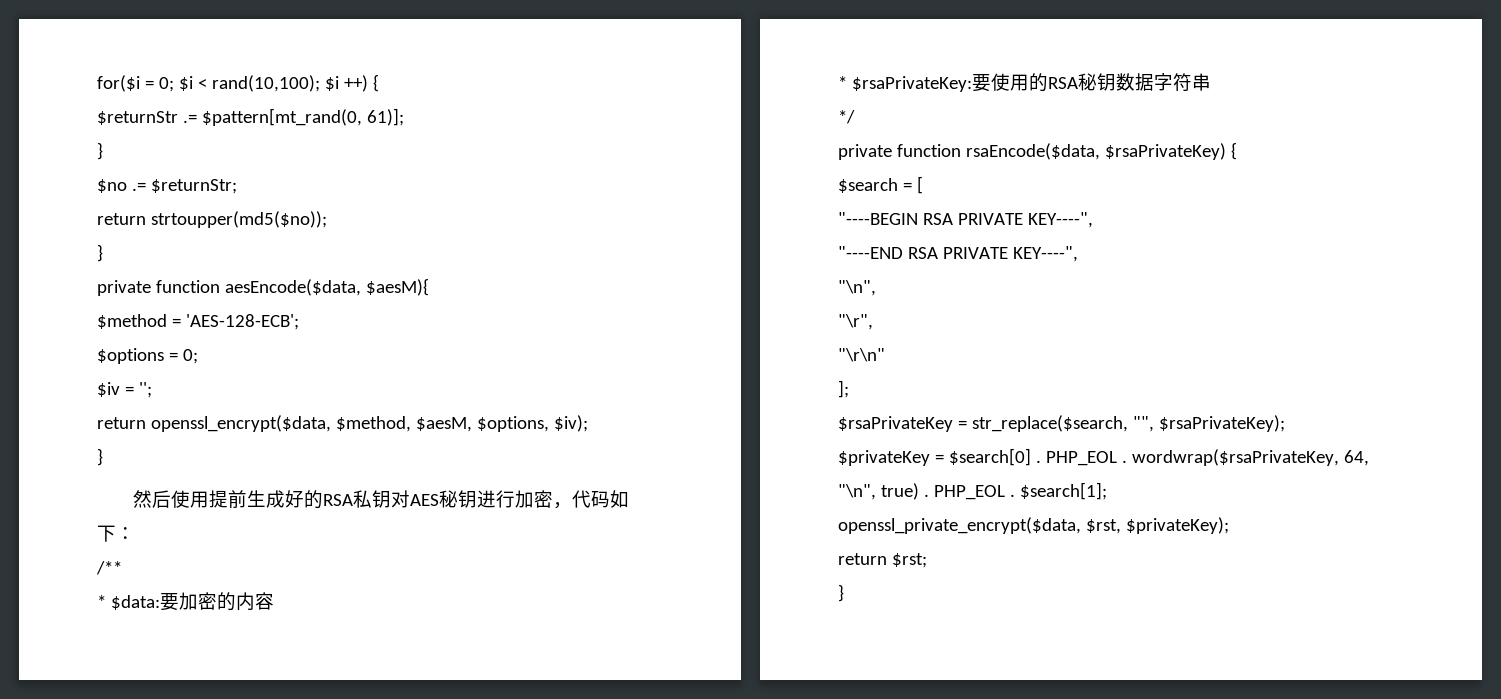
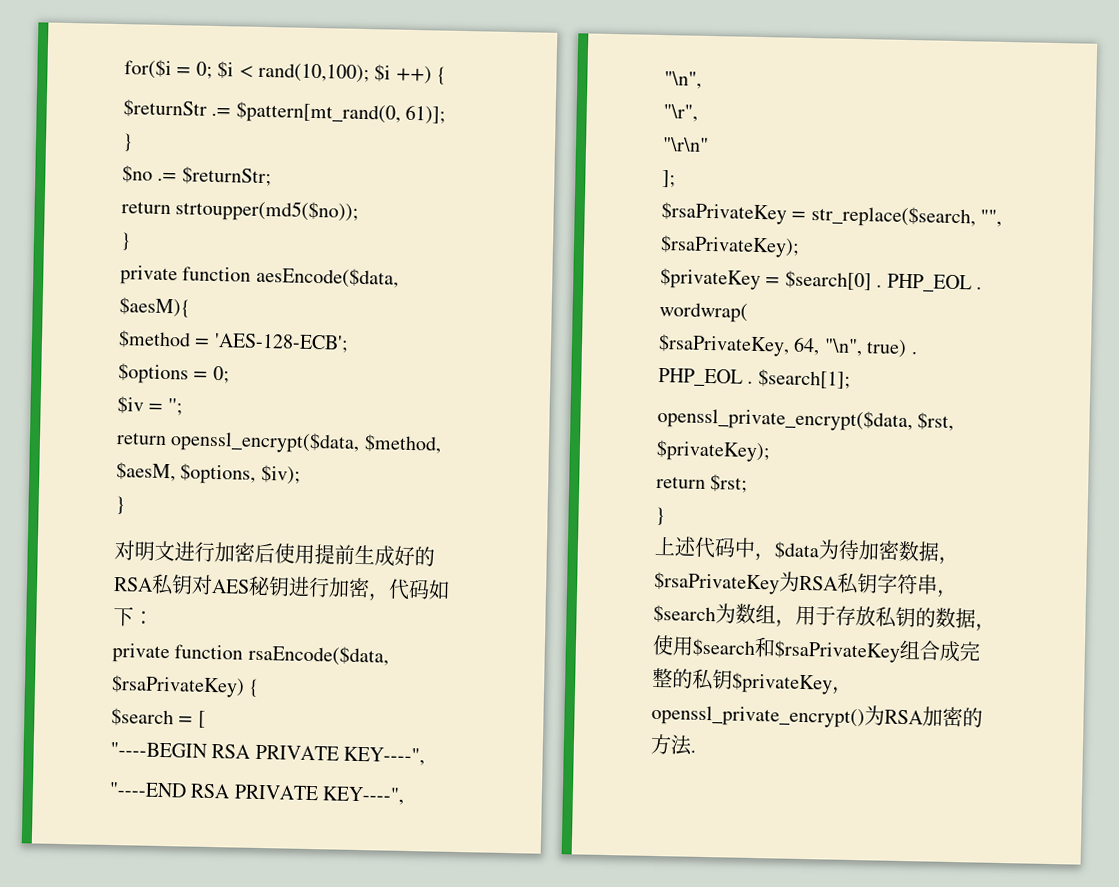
- 然后使用提前生成好的RSA私钥对AES秘钥进行加密，代码如下：
+ 对明文进行加密后使用提前生成好的RSA私钥对AES秘钥进行加密，代码如下：
- /**
- * $data:要加密的内容
- * $rsaPrivateKey:要使用的RSA秘钥数据字符串
- */
- PHP_EOL . wordwrap($rsaPrivateKey, 64, "\n", true) .
+ PHP_EOL . wordwrap(
+ $rsaPrivateKey, 64, "\n", true) .
+ 上述代码中，$data为待加密数据，$rsaPrivateKey为RSA私钥字符串，$search为数组，用于存放私钥的数据，使用$search和$rsaPrivateKey组合成完整的私钥$privateKey，openssl_private_encrypt()为RSA加密的方法.

